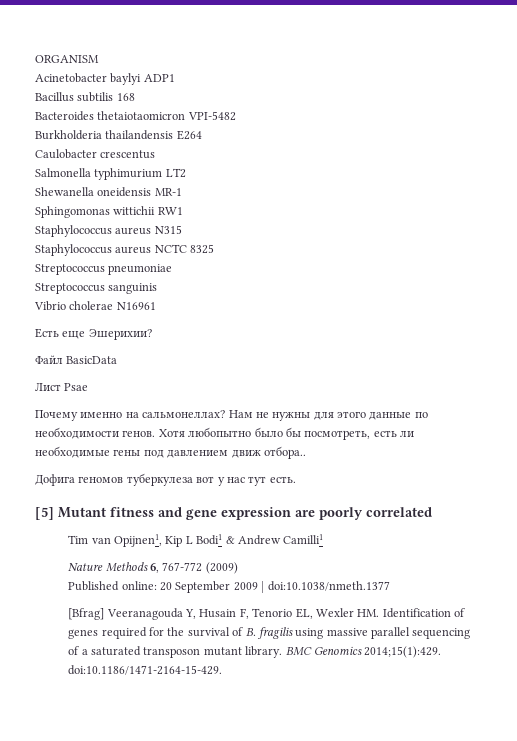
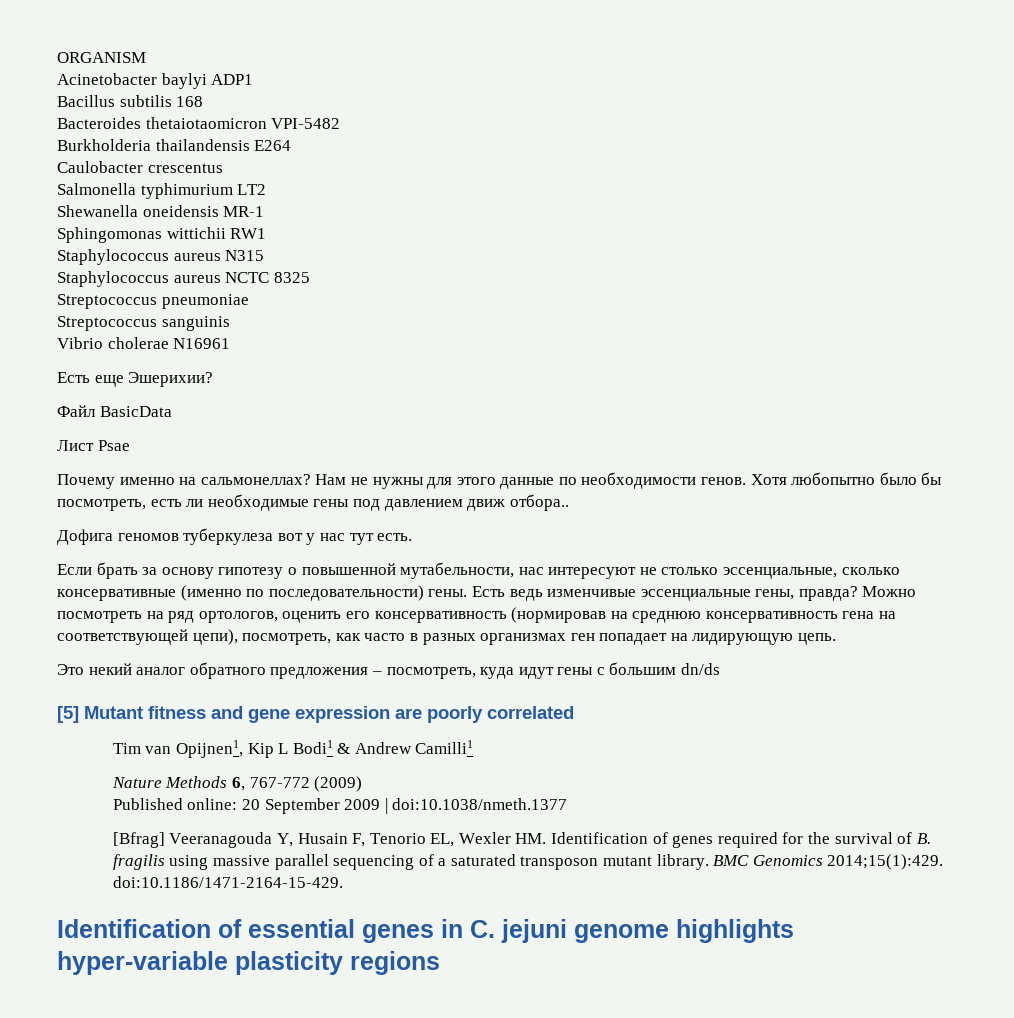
+ Если брать за основу гипотезу о повышенной мутабельности, нас интересуют не столько эссенциальные, сколько консервативные (именно по последовательности) гены. Есть ведь изменчивые эссенциальные гены, правда? Можно посмотреть на ряд ортологов, оценить его консервативность (нормировав на среднюю консервативность гена на соответствующей цепи), посмотреть, как часто в разных организмах ген попадает на лидирующую цепь.
+ Это некий аналог обратного предложения – посмотреть, куда идут гены с большим dn/ds
+ Identification of essential genes in C. jejuni genome highlights hyper-variable plasticity regions

